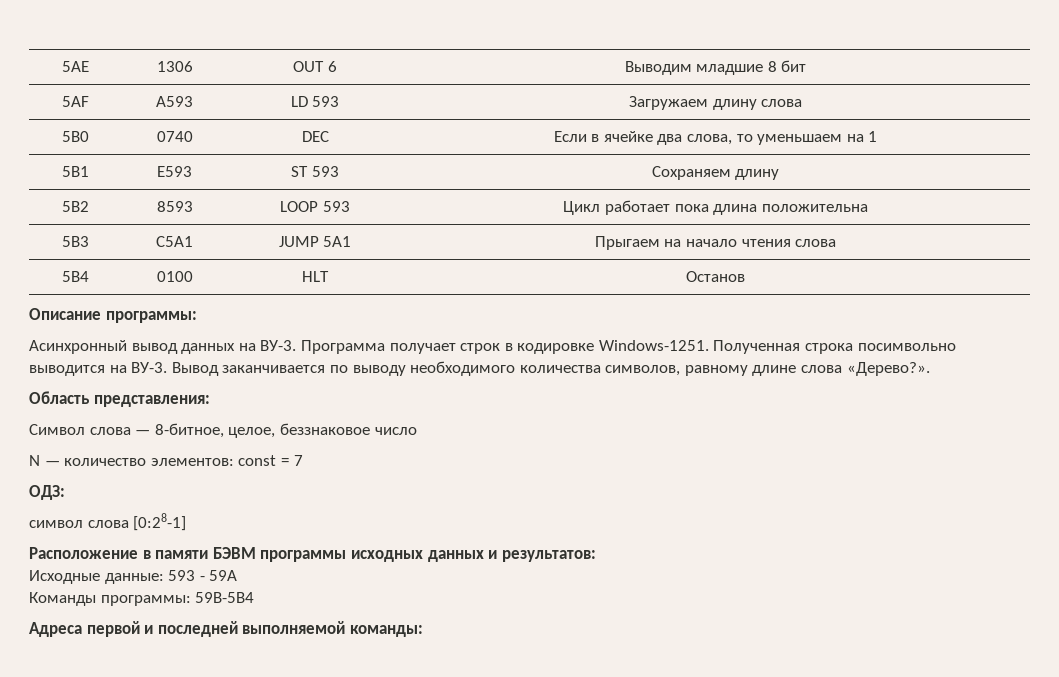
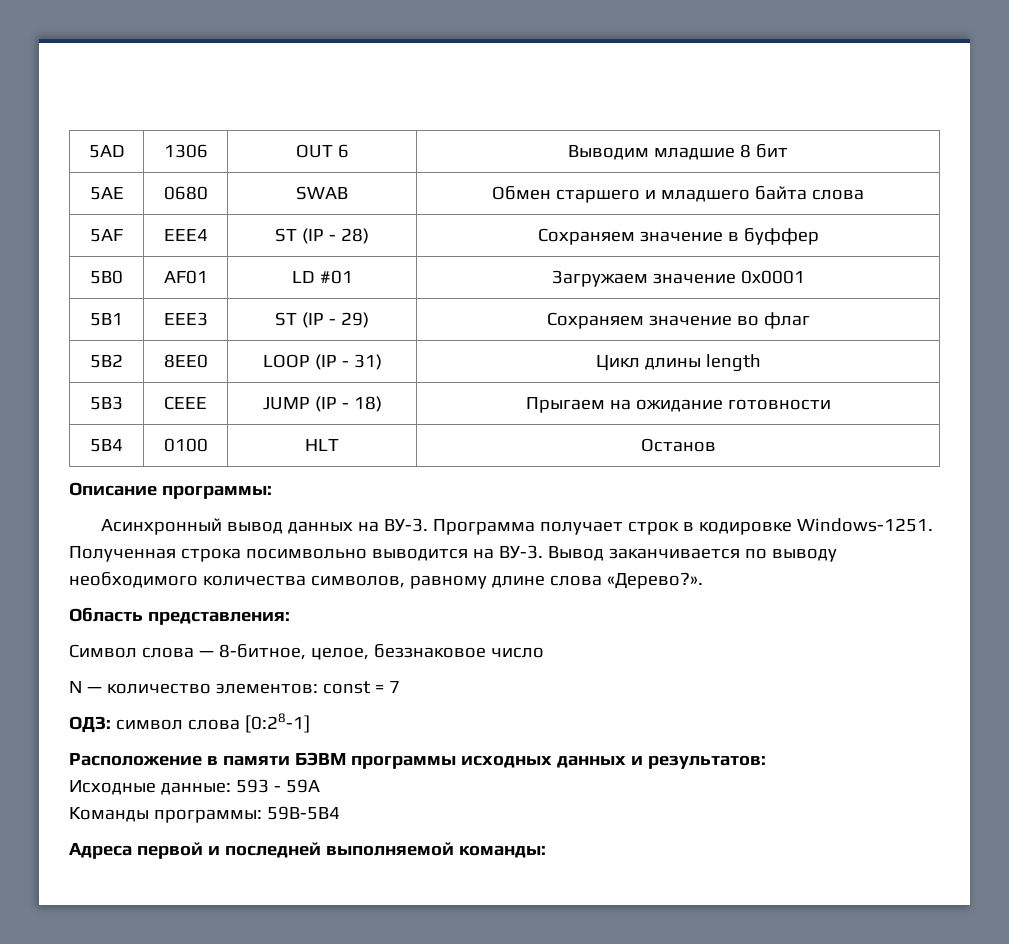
- 5AE | 1306 | OUT 6 | Выводим младшие 8 бит
+ 5AD | 1306 | OUT 6 | Выводим младшие 8 бит
- 5AF | A593 | LD 593 | Загружаем длину слова
- 5B0 | 0740 | DEC | Если в ячейке два слова, то уменьшаем на 1
+ 5AE | 0680 | SWAB | Обмен старшего и младшего байта слова
+ 5AF | EEE4 | ST (IP - 28) | Сохраняем значение в буффер
+ 5B0 | AF01 | LD #01 | Загружаем значение 0x0001
- 5B1 | E593 | ST 593 | Сохраняем длину
+ 5B1 | EEE3 | ST (IP - 29) | Сохраняем значение во флаг
- 5B2 | 8593 | LOOP 593 | Цикл работает пока длина положительна
+ 5B2 | 8EE0 | LOOP (IP - 31) | Цикл длины length
- 5B3 | С5A1 | JUMP 5A1 | Прыгаем на начало чтения слова
+ 5B3 | CEEE | JUMP (IP - 18) | Прыгаем на ожидание готовности
- ОДЗ:
- символ слова [0:28-1]
+ ОДЗ: символ слова [0:28-1]

